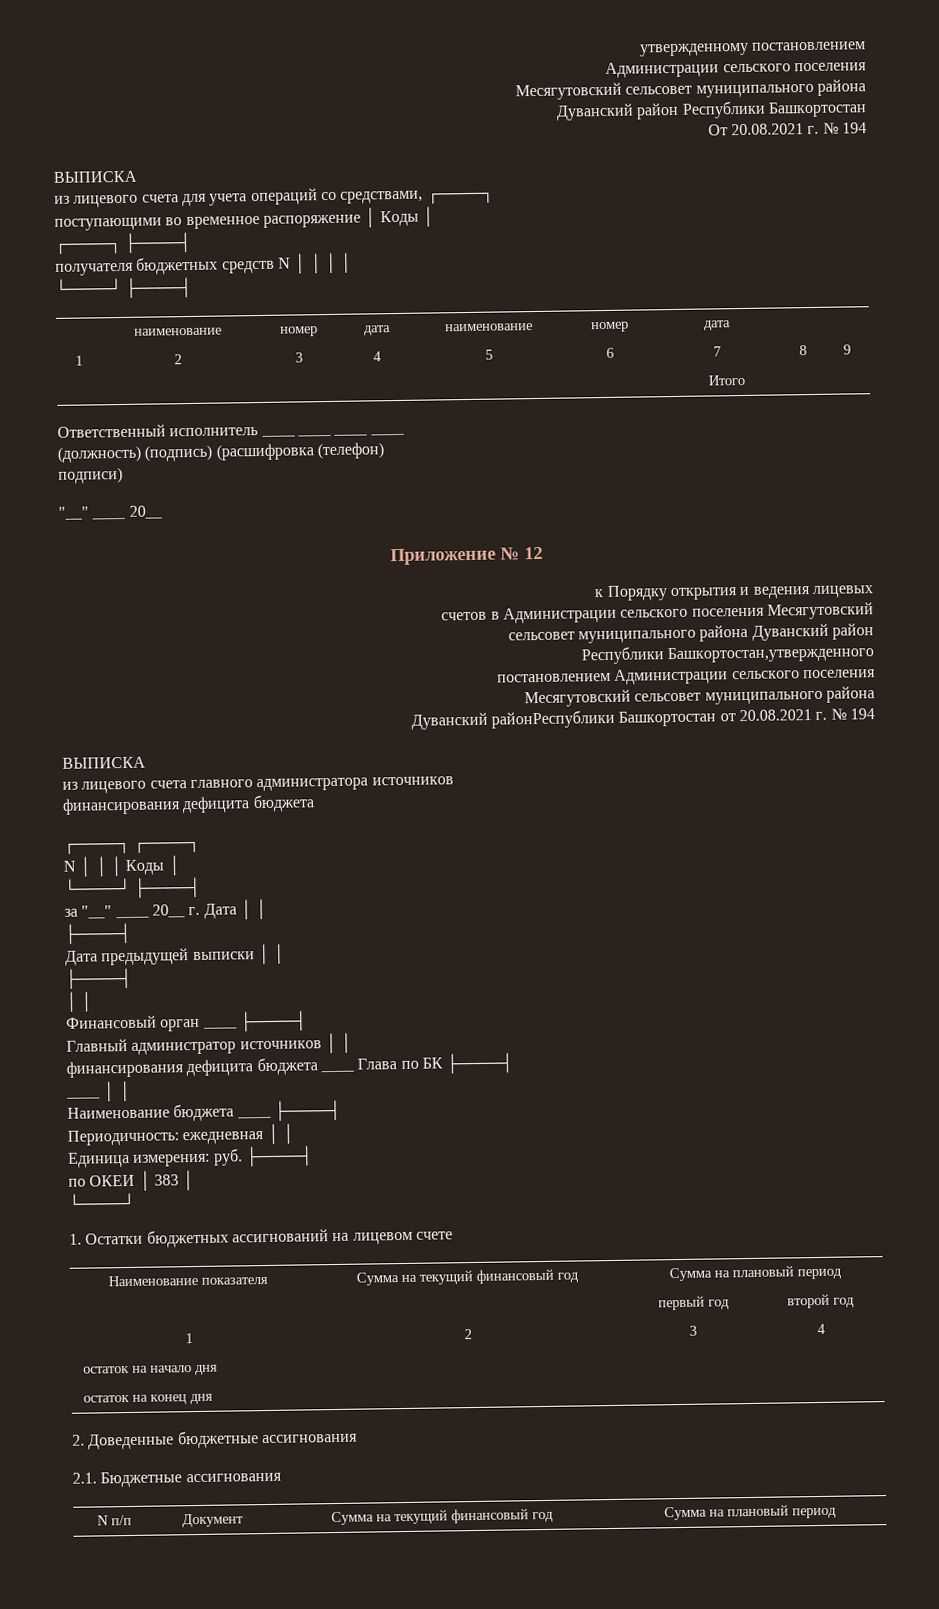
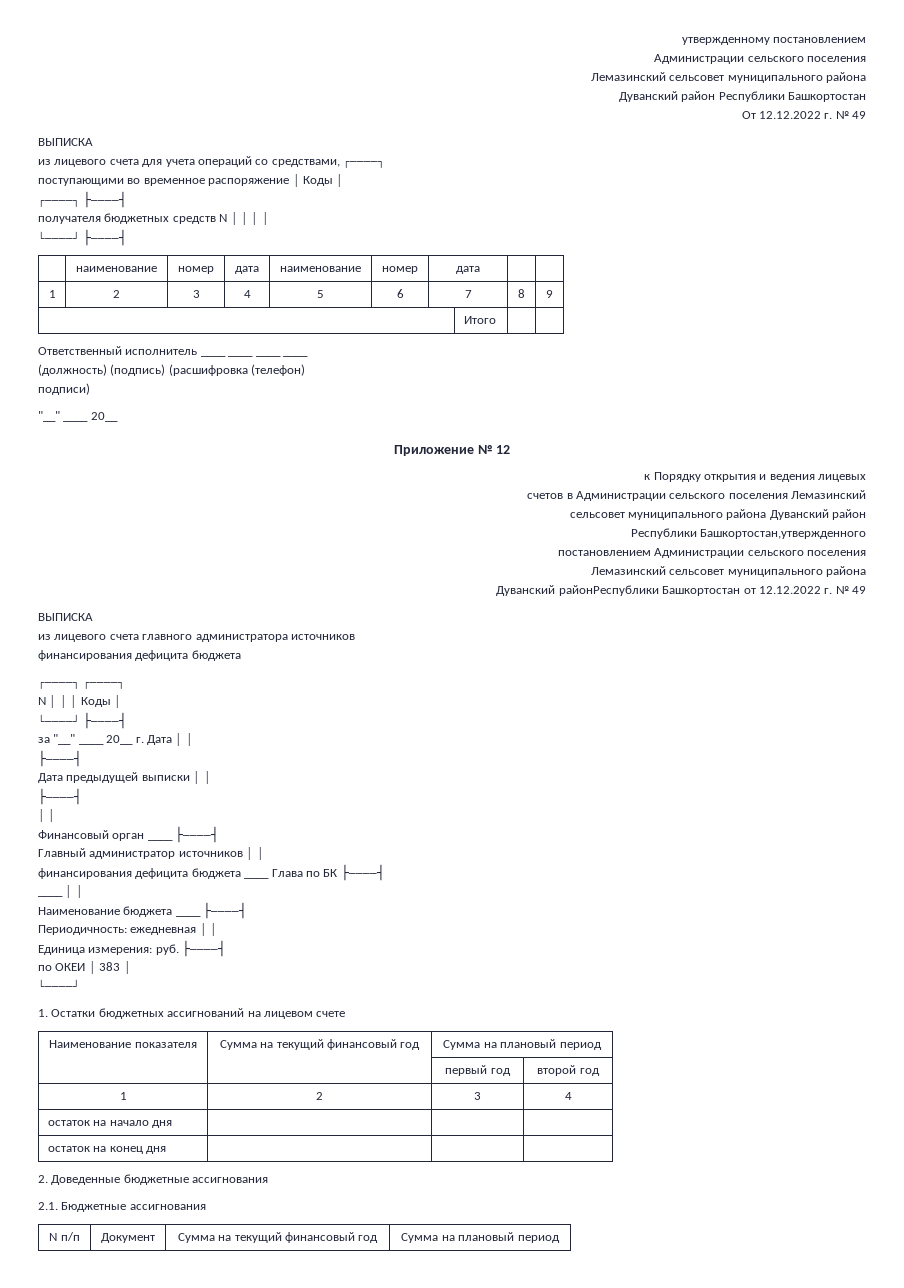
  утвержденному постановлением
  Администрации сельского поселения
- Месягутовский сельсовет муниципального района
+ Лемазинский сельсовет муниципального района
- От 20.08.2021 г. № 194
+ От 12.12.2022 г. № 49
- счетов в Администрации сельского поселения Месягутовский
+ счетов в Администрации сельского поселения Лемазинский
  постановлением Администрации сельского поселения
- Месягутовский сельсовет муниципального района
+ Лемазинский сельсовет муниципального района
- Дуванский районРеспублики Башкортостан от 20.08.2021 г. № 194
+ Дуванский районРеспублики Башкортостан от 12.12.2022 г. № 49

